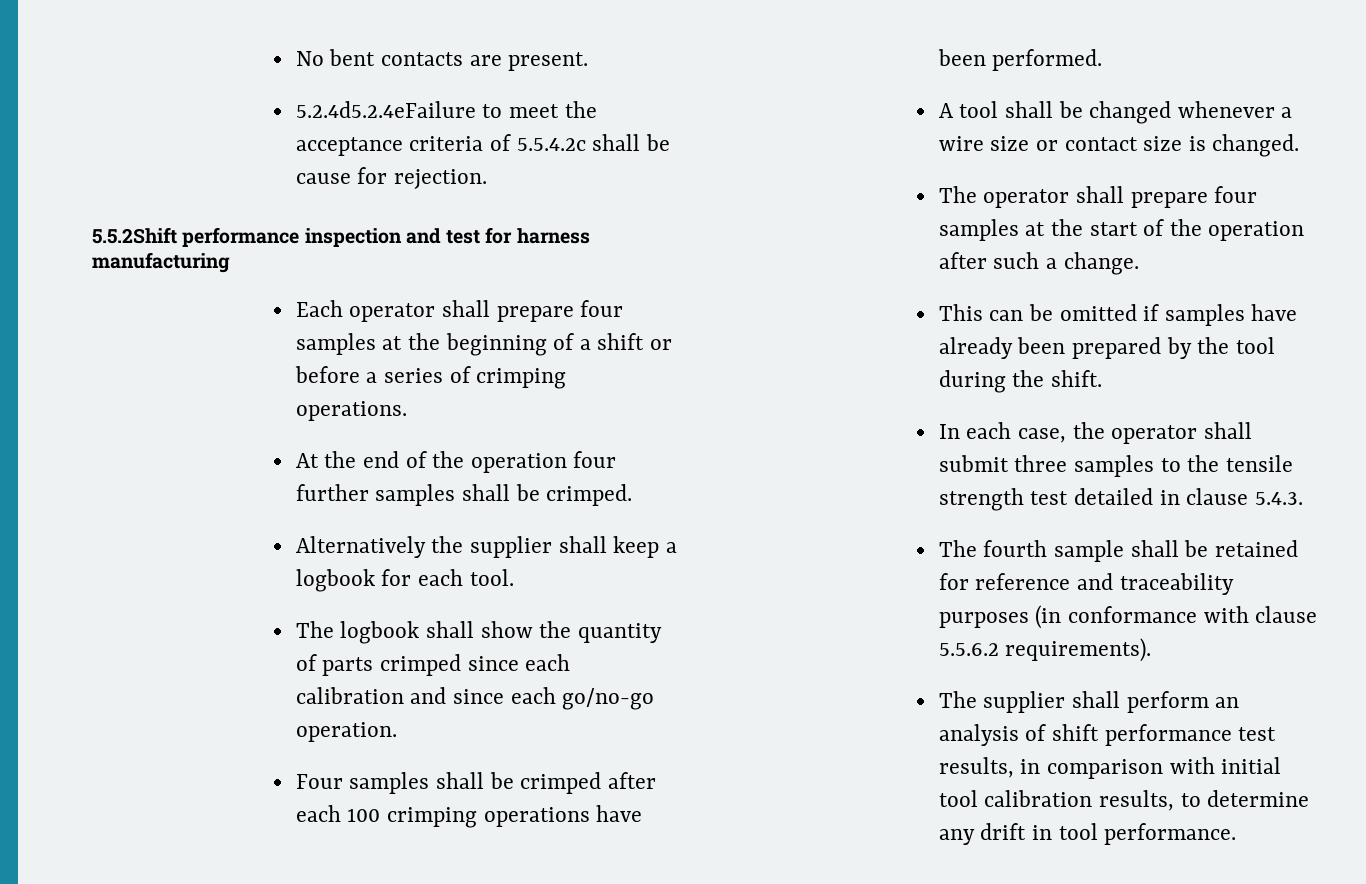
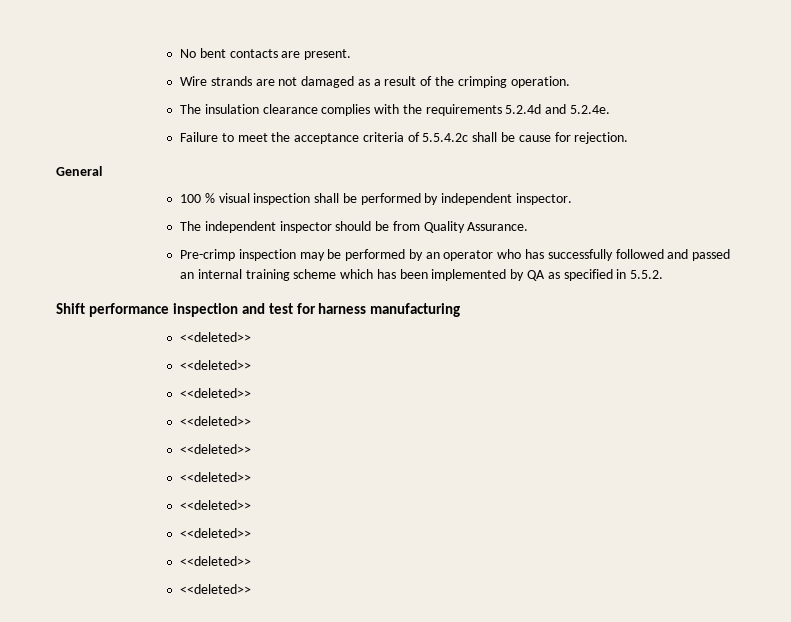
- 5.2.4d5.2.4eFailure to meet the acceptance criteria of 5.5.4.2c shall be cause for rejection.
+ Wire strands are not damaged as a result of the crimping operation.
+ The insulation clearance complies with the requirements 5.2.4d and 5.2.4e.
+ Failure to meet the acceptance criteria of 5.5.4.2c shall be cause for rejection.
- 5.5.2Shift performance inspection and test for harness manufacturing
- Each operator shall prepare four samples at the beginning of a shift or before a series of crimping operations.
- At the end of the operation four further samples shall be crimped.
- Alternatively the supplier shall keep a logbook for each tool.
- The logbook shall show the quantity of parts crimped since each calibration and since each go/no-go operation.
- Four samples shall be crimped after each 100 crimping operations have been performed.
- A tool shall be changed whenever a wire size or contact size is changed.
- The operator shall prepare four samples at the start of the operation after such a change.
- This can be omitted if samples have already been prepared by the tool during the shift.
- In each case, the operator shall submit three samples to the tensile strength test detailed in clause 5.4.3.
- The fourth sample shall be retained for reference and traceability purposes (in conformance with clause 5.5.6.2 requirements).
- The supplier shall perform an analysis of shift performance test results, in comparison with initial tool calibration results, to determine any drift in tool performance.
+ General
+ 100 % visual inspection shall be performed by independent inspector.
+ The independent inspector should be from Quality Assurance.
+ Pre-crimp inspection may be performed by an operator who has successfully followed and passed an internal training scheme which has been implemented by QA as specified in 5.5.2.
+ Shift performance inspection and test for harness manufacturing
+ <<deleted>>
+ <<deleted>>
+ <<deleted>>
+ <<deleted>>
+ <<deleted>>
+ <<deleted>>
+ <<deleted>>
+ <<deleted>>
+ <<deleted>>
+ <<deleted>>

